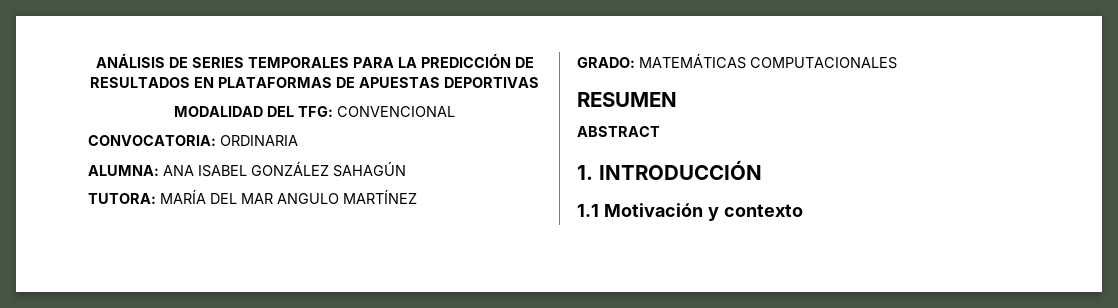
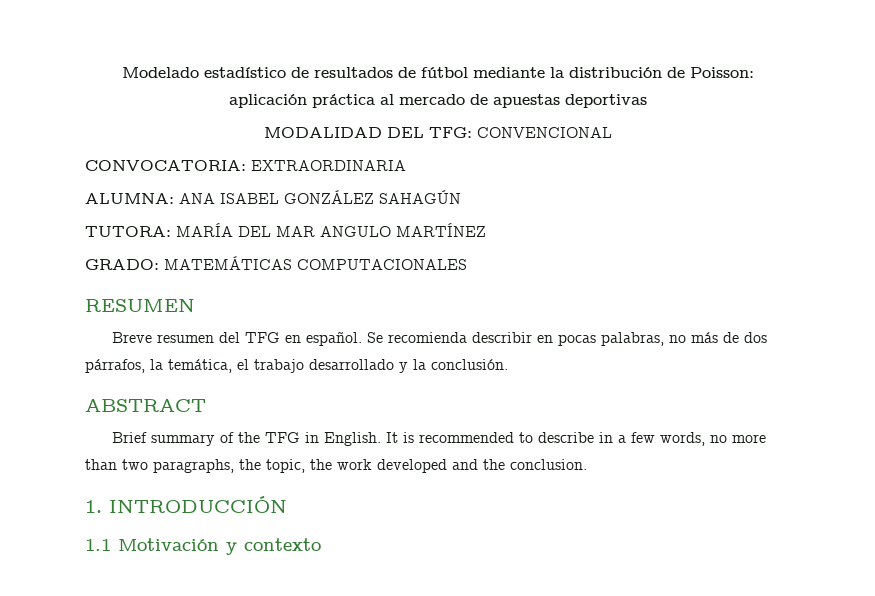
- ANÁLISIS DE SERIES TEMPORALES PARA LA PREDICCIÓN DE RESULTADOS EN PLATAFORMAS DE APUESTAS DEPORTIVAS
+ Modelado estadístico de resultados de fútbol mediante la distribución de Poisson: aplicación práctica al mercado de apuestas deportivas
- CONVOCATORIA: ORDINARIA
+ CONVOCATORIA: EXTRAORDINARIA
+ Breve resumen del TFG en español. Se recomienda describir en pocas palabras, no más de dos párrafos, la temática, el trabajo desarrollado y la conclusión.
  ABSTRACT
+ Brief summary of the TFG in English. It is recommended to describe in a few words, no more than two paragraphs, the topic, the work developed and the conclusion.

